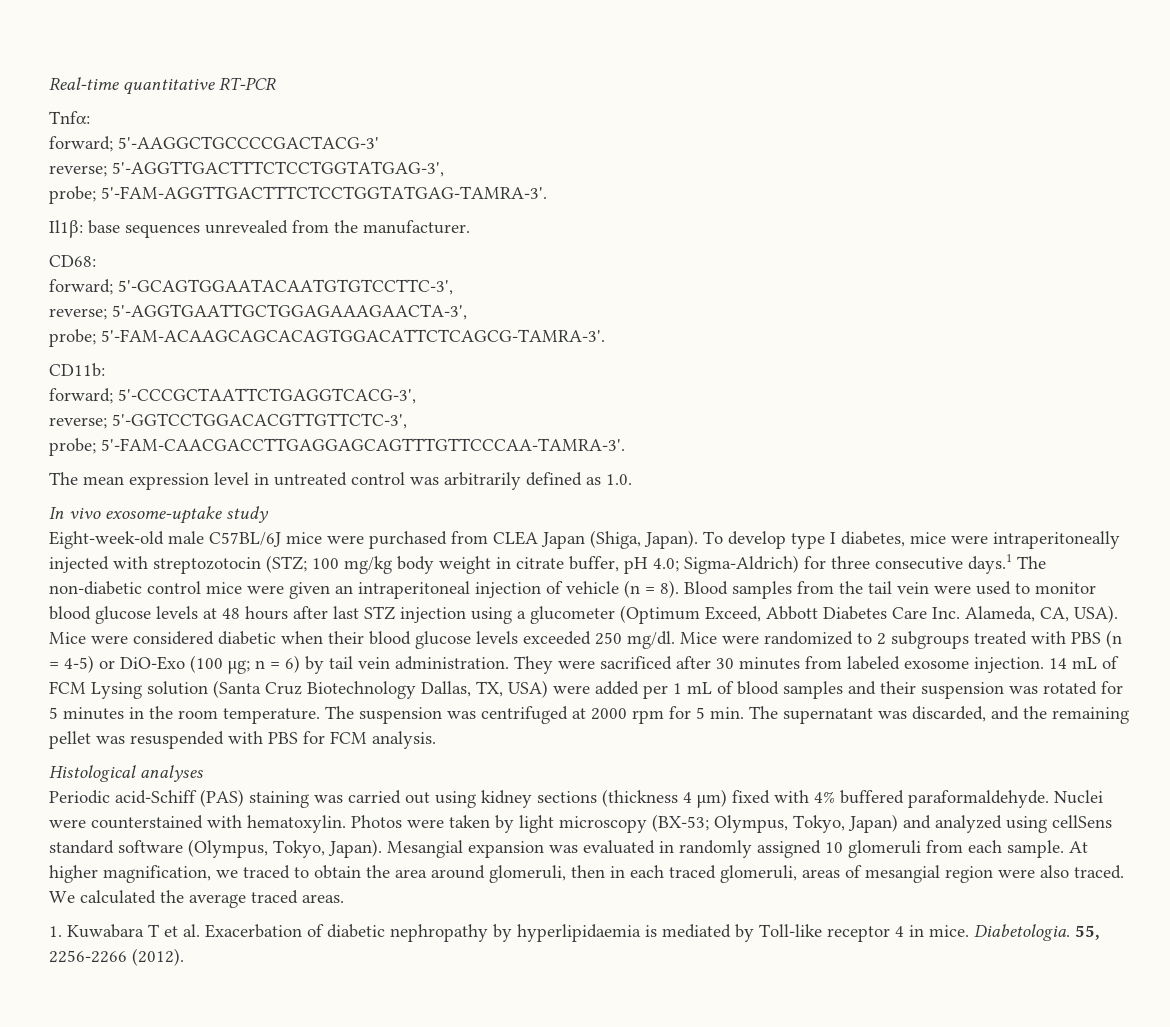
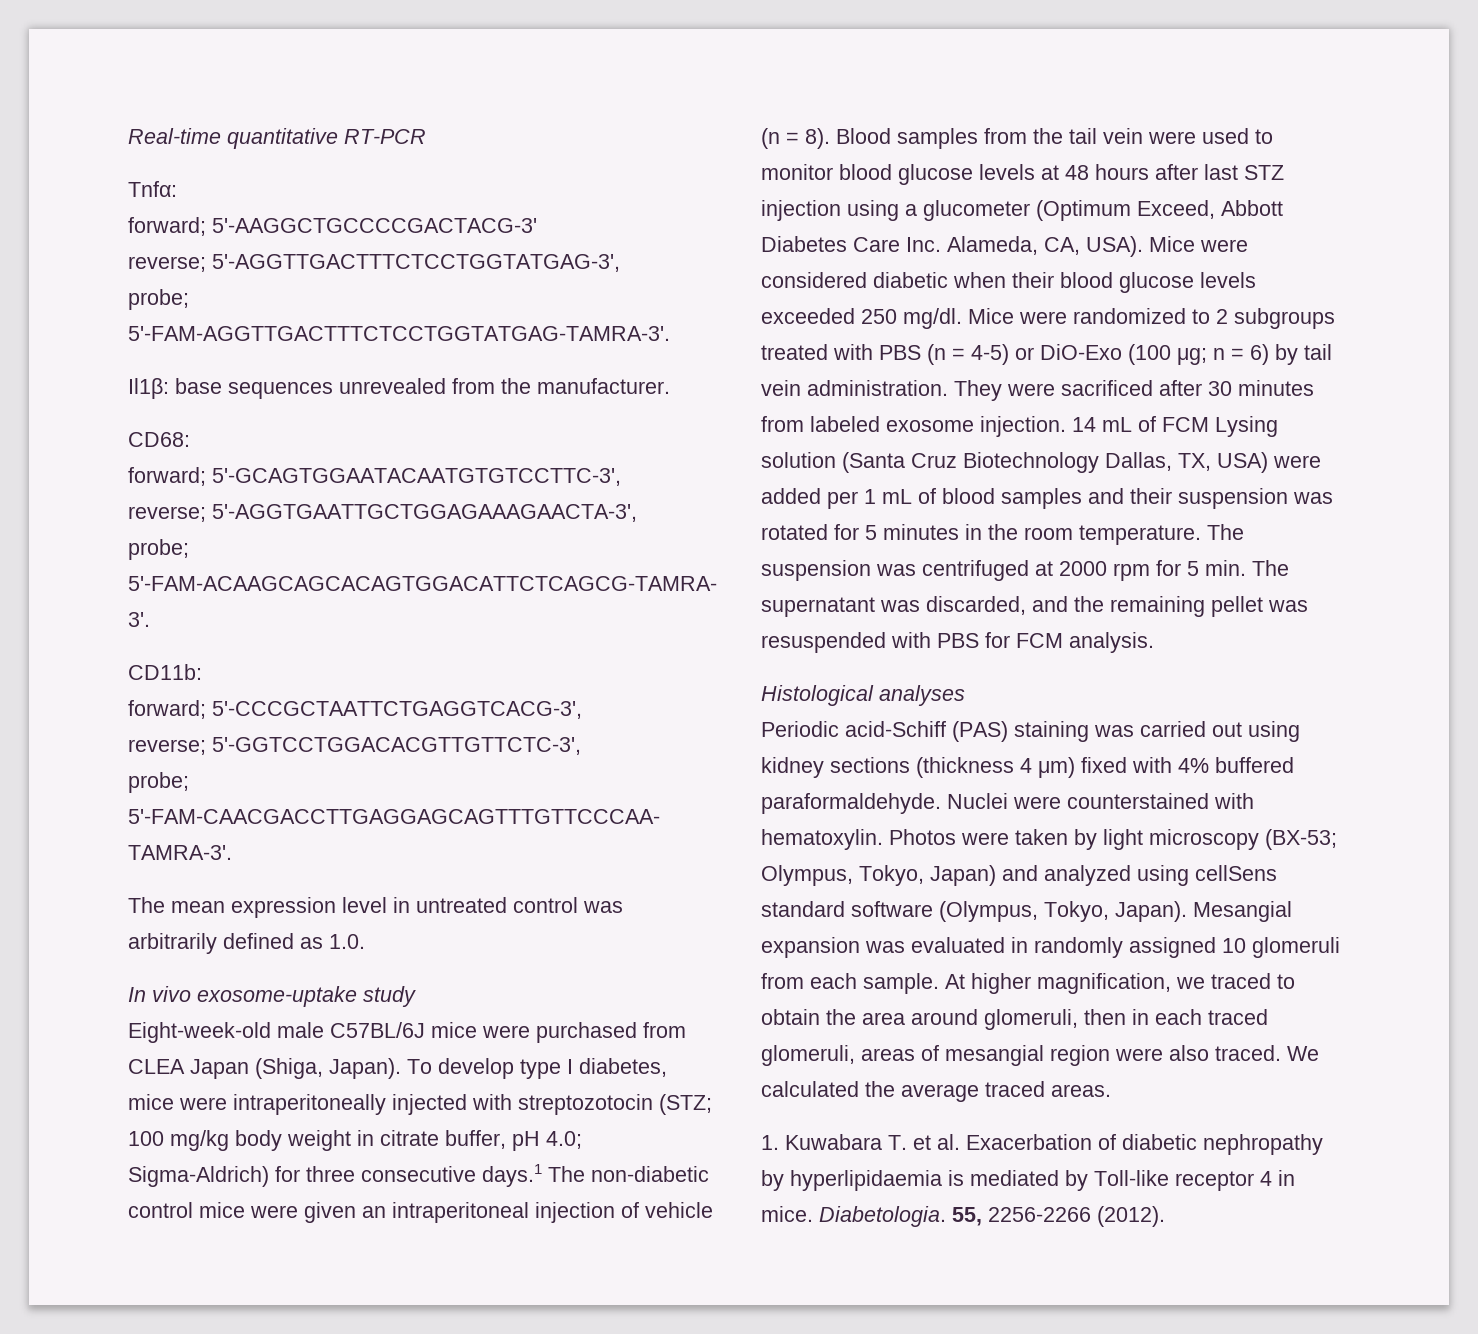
- 1. Kuwabara T et al. Exacerbation of diabetic nephropathy by hyperlipidaemia is mediated by Toll-like receptor 4 in mice.
+ 1. Kuwabara T. et al. Exacerbation of diabetic nephropathy by hyperlipidaemia is mediated by Toll-like receptor 4 in mice.

